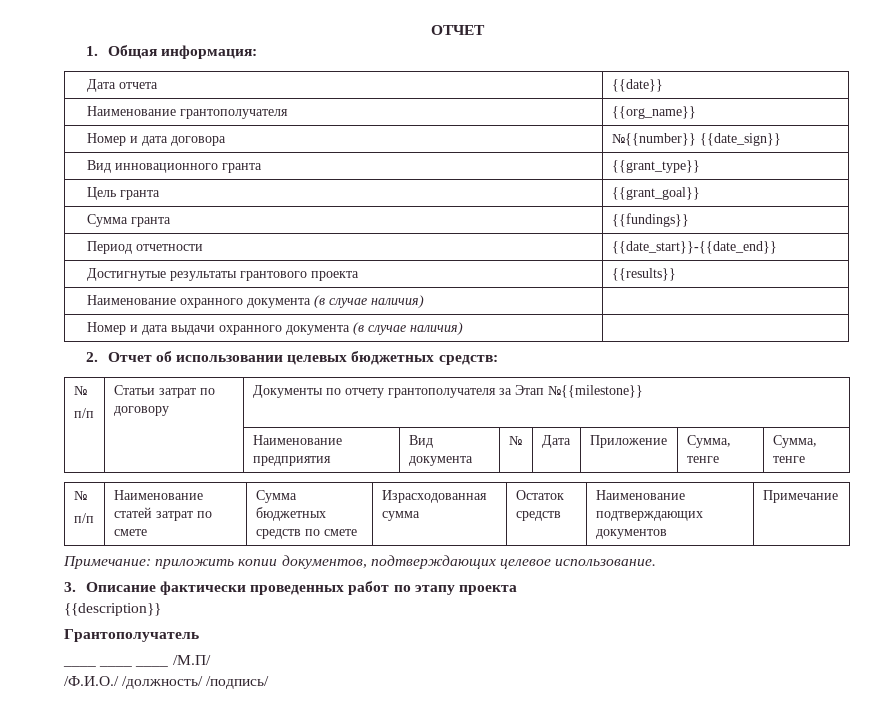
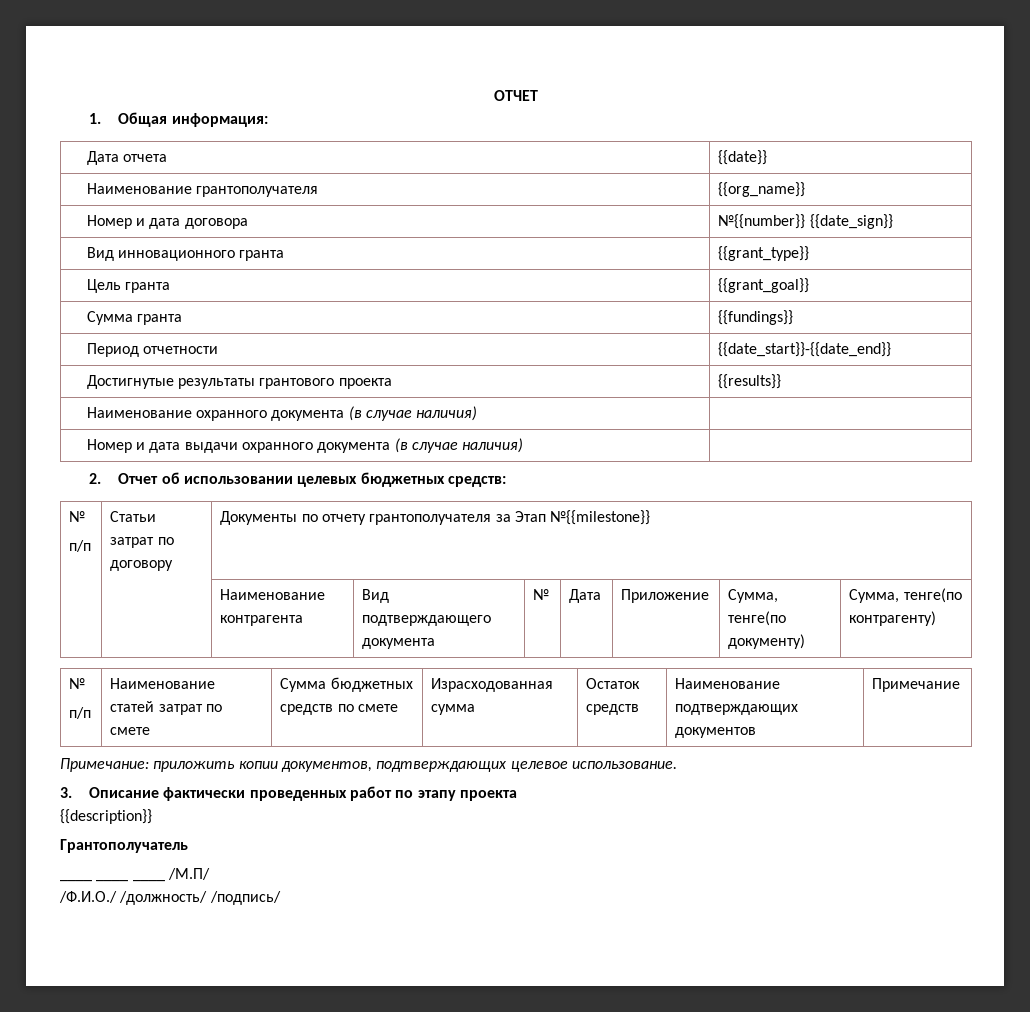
- | | Наименование предприятия | Вид документа | № | Дата | Приложение | Сумма, тенге | Сумма, тенге
+ | | Наименование контрагента | Вид подтверждающего документа | № | Дата | Приложение | Сумма, тенге(по документу) | Сумма, тенге(по контрагенту)

